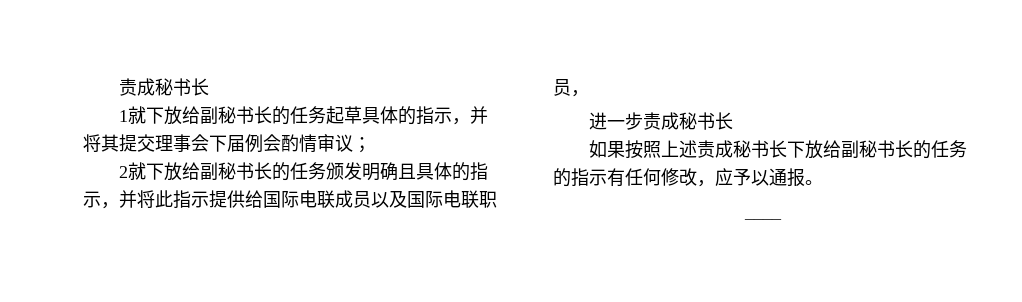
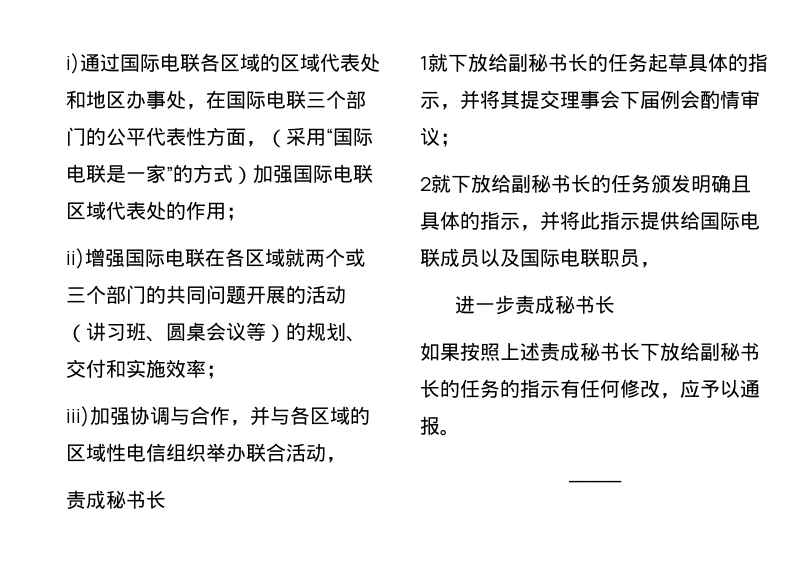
+ i)通过国际电联各区域的区域代表处和地区办事处，在国际电联三个部门的公平代表性方面，（采用“国际电联是一家”的方式）加强国际电联区域代表处的作用；
+ ii)增强国际电联在各区域就两个或三个部门的共同问题开展的活动（讲习班、圆桌会议等）的规划、交付和实施效率；
+ iii)加强协调与合作，并与各区域的区域性电信组织举办联合活动，

